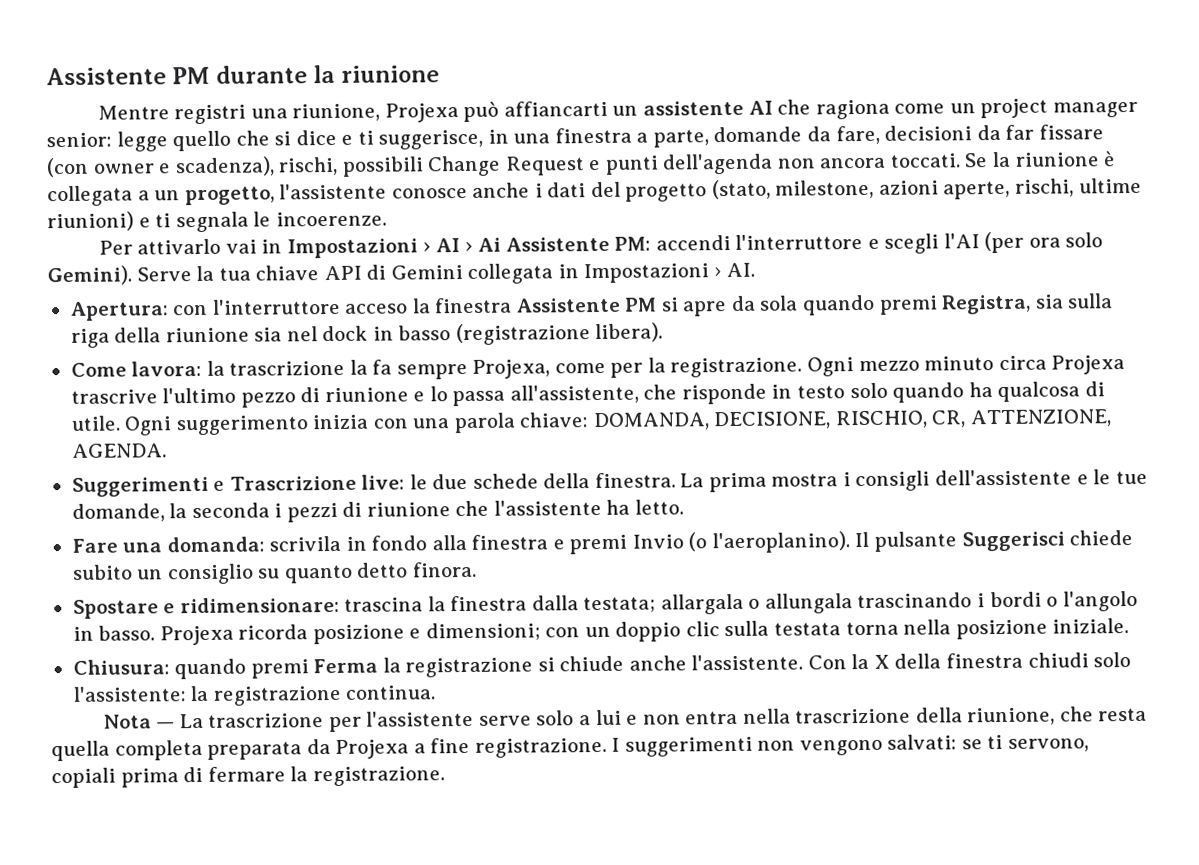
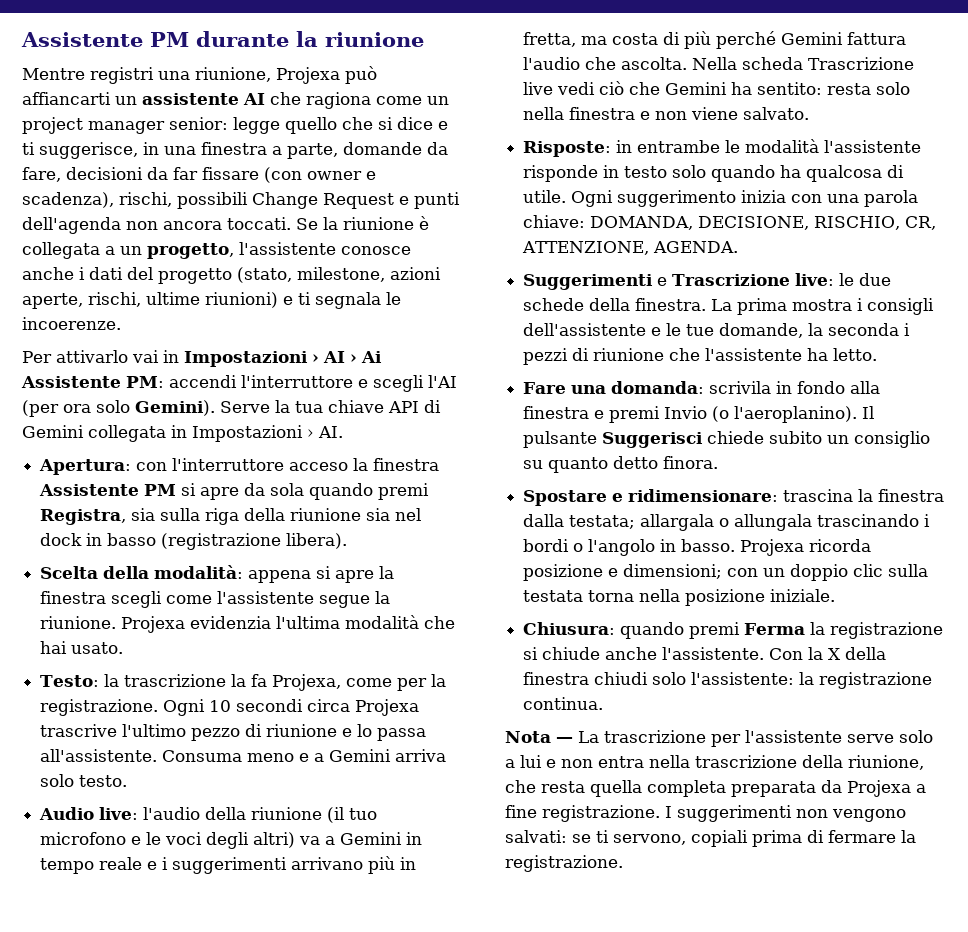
- Come lavora: la trascrizione la fa sempre Projexa, come per la registrazione.
+ Scelta della modalità: appena si apre la finestra scegli come l'assistente segue la riunione. Projexa evidenzia l'ultima modalità che hai usato.
+ Testo: la trascrizione la fa Projexa, come per la registrazione.
- Ogni mezzo minuto circa Projexa trascrive l'ultimo pezzo di riunione e lo passa all'assistente, che risponde in testo solo quando ha qualcosa di utile.
+ Ogni 10 secondi circa Projexa trascrive l'ultimo pezzo di riunione e lo passa all'assistente. Consuma meno e a Gemini arriva solo testo.
+ Audio live: l'audio della riunione (il tuo microfono e le voci degli altri) va a Gemini in tempo reale e i suggerimenti arrivano più in fretta, ma costa di più perché Gemini fattura l'audio che ascolta. Nella scheda Trascrizione live vedi ciò che Gemini ha sentito: resta solo nella finestra e non viene salvato.
+ Risposte: in entrambe le modalità l'assistente risponde in testo solo quando ha qualcosa di utile.

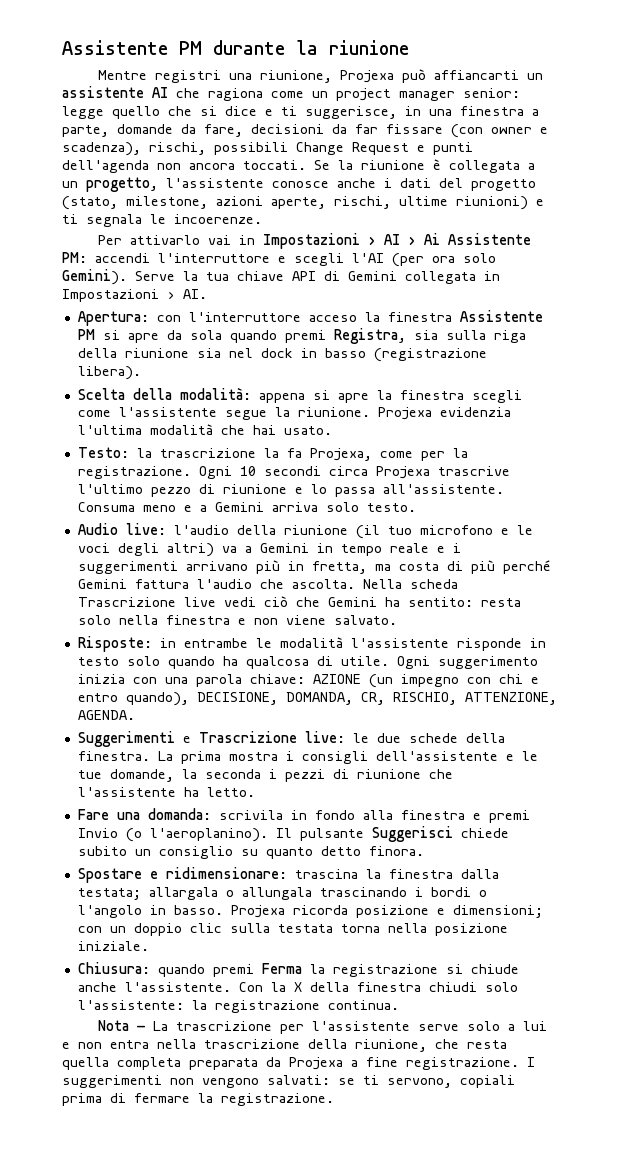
- Ogni suggerimento inizia con una parola chiave: DOMANDA, DECISIONE, RISCHIO, CR, ATTENZIONE, AGENDA.
+ Ogni suggerimento inizia con una parola chiave: AZIONE (un impegno con chi e entro quando), DECISIONE, DOMANDA, CR, RISCHIO, ATTENZIONE, AGENDA.

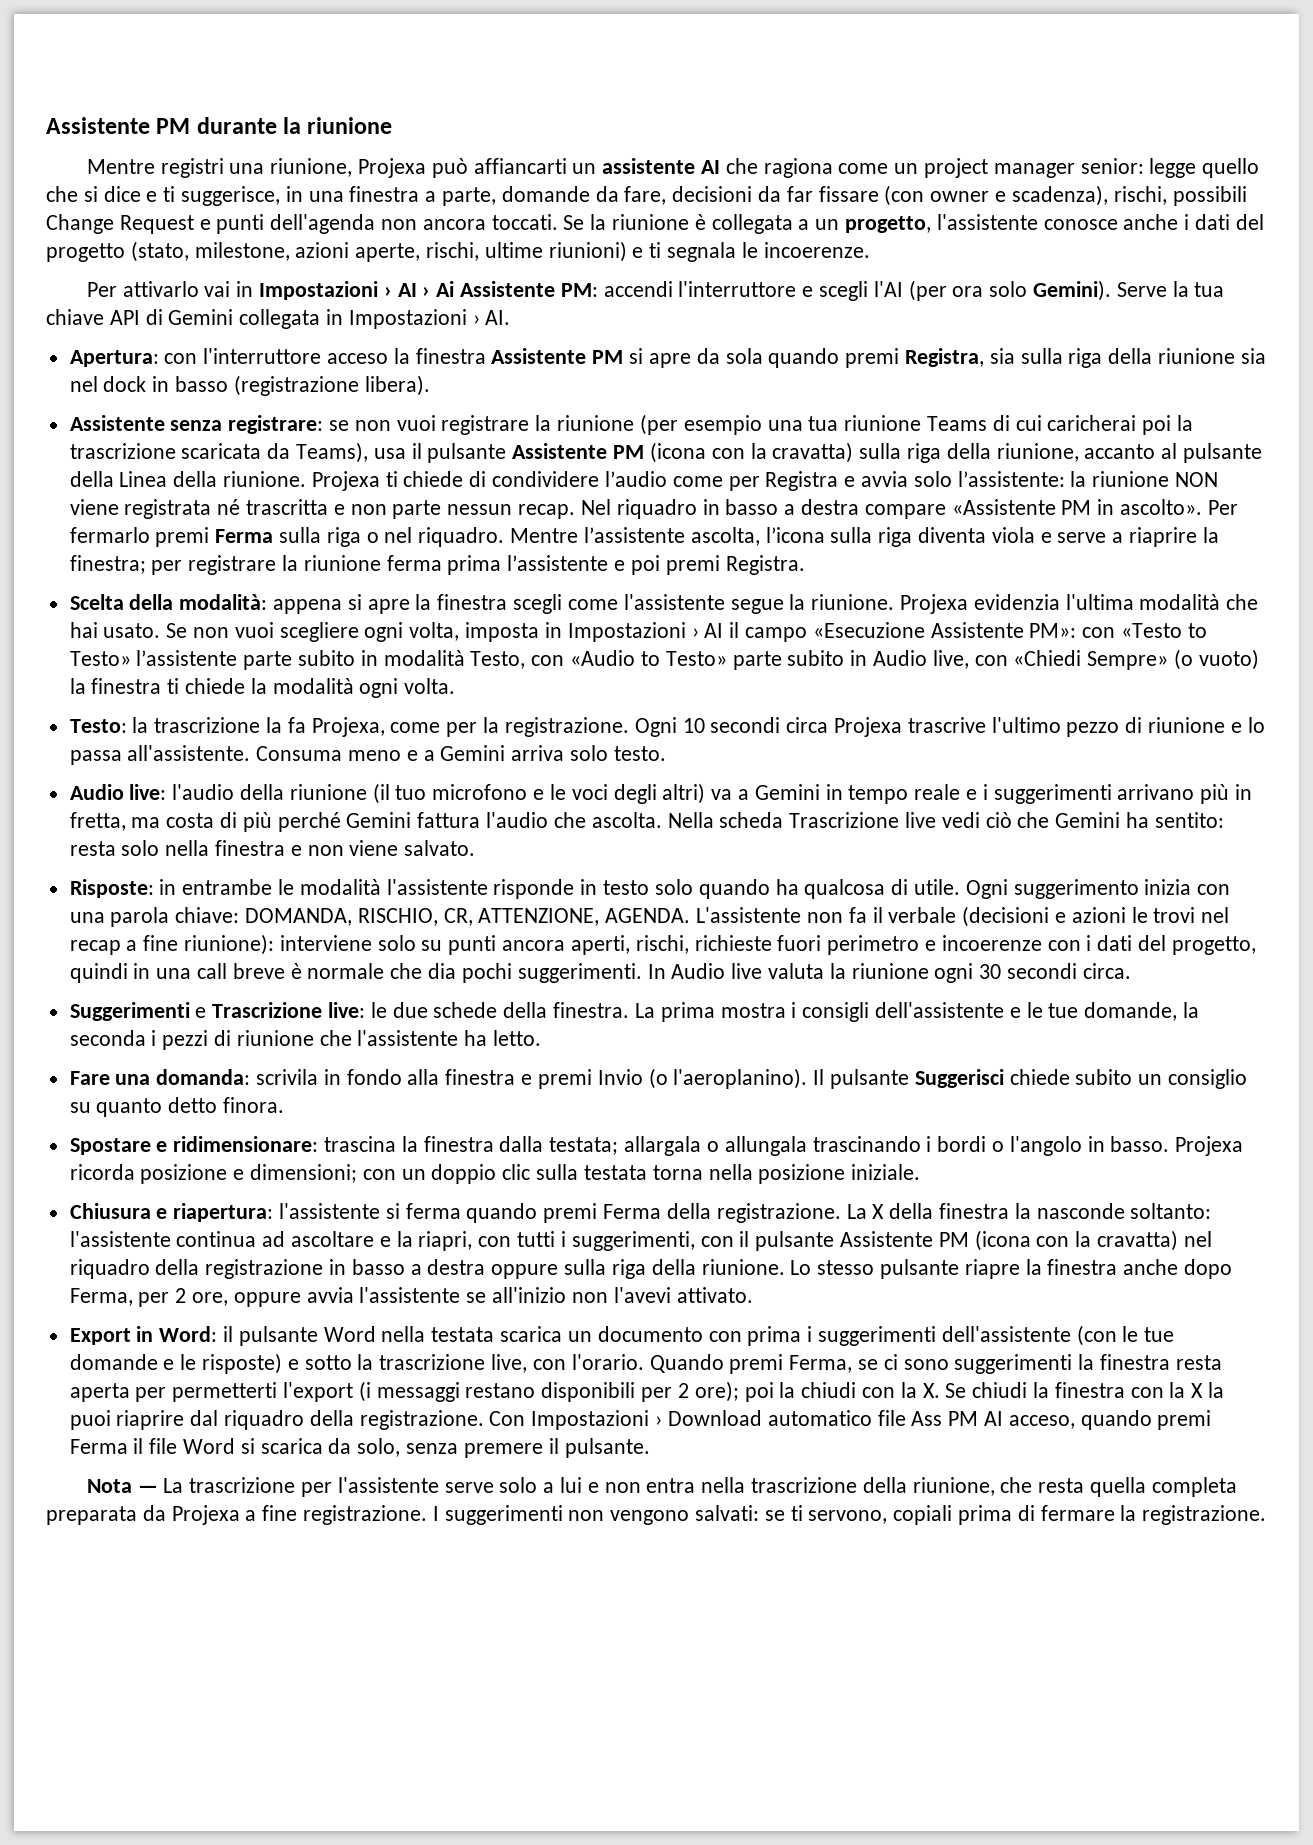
+ Assistente senza registrare: se non vuoi registrare la riunione (per esempio una tua riunione Teams di cui caricherai poi la trascrizione scaricata da Teams), usa il pulsante Assistente PM (icona con la cravatta) sulla riga della riunione, accanto al pulsante della Linea della riunione. Projexa ti chiede di condividere l’audio come per Registra e avvia solo l’assistente: la riunione NON viene registrata né trascritta e non parte nessun recap. Nel riquadro in basso a destra compare «Assistente PM in ascolto». Per fermarlo premi Ferma sulla riga o nel riquadro. Mentre l’assistente ascolta, l’icona sulla riga diventa viola e serve a riaprire la finestra; per registrare la riunione ferma prima l’assistente e poi premi Registra.
+ Se non vuoi scegliere ogni volta, imposta in Impostazioni › AI il campo «Esecuzione Assistente PM»: con «Testo to Testo» l’assistente parte subito in modalità Testo, con «Audio to Testo» parte subito in Audio live, con «Chiedi Sempre» (o vuoto) la finestra ti chiede la modalità ogni volta.
- Ogni suggerimento inizia con una parola chiave: AZIONE (un impegno con chi e entro quando), DECISIONE, DOMANDA, CR, RISCHIO, ATTENZIONE, AGENDA.
+ Ogni suggerimento inizia con una parola chiave: DOMANDA, RISCHIO, CR, ATTENZIONE, AGENDA. L'assistente non fa il verbale (decisioni e azioni le trovi nel recap a fine riunione): interviene solo su punti ancora aperti, rischi, richieste fuori perimetro e incoerenze con i dati del progetto, quindi in una call breve è normale che dia pochi suggerimenti. In Audio live valuta la riunione ogni 30 secondi circa.
- Chiusura: quando premi Ferma la registrazione si chiude anche l'assistente. Con la X della finestra chiudi solo l'assistente: la registrazione continua.
+ Chiusura e riapertura: l'assistente si ferma quando premi Ferma della registrazione. La X della finestra la nasconde soltanto: l'assistente continua ad ascoltare e la riapri, con tutti i suggerimenti, con il pulsante Assistente PM (icona con la cravatta) nel riquadro della registrazione in basso a destra oppure sulla riga della riunione. Lo stesso pulsante riapre la finestra anche dopo Ferma, per 2 ore, oppure avvia l'assistente se all'inizio non l'avevi attivato.
+ Export in Word: il pulsante Word nella testata scarica un documento con prima i suggerimenti dell'assistente (con le tue domande e le risposte) e sotto la trascrizione live, con l'orario. Quando premi Ferma, se ci sono suggerimenti la finestra resta aperta per permetterti l'export (i messaggi restano disponibili per 2 ore); poi la chiudi con la X. Se chiudi la finestra con la X la puoi riaprire dal riquadro della registrazione. Con Impostazioni › Download automatico file Ass PM AI acceso, quando premi Ferma il file Word si scarica da solo, senza premere il pulsante.

